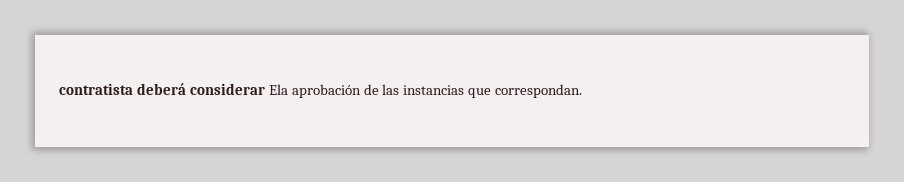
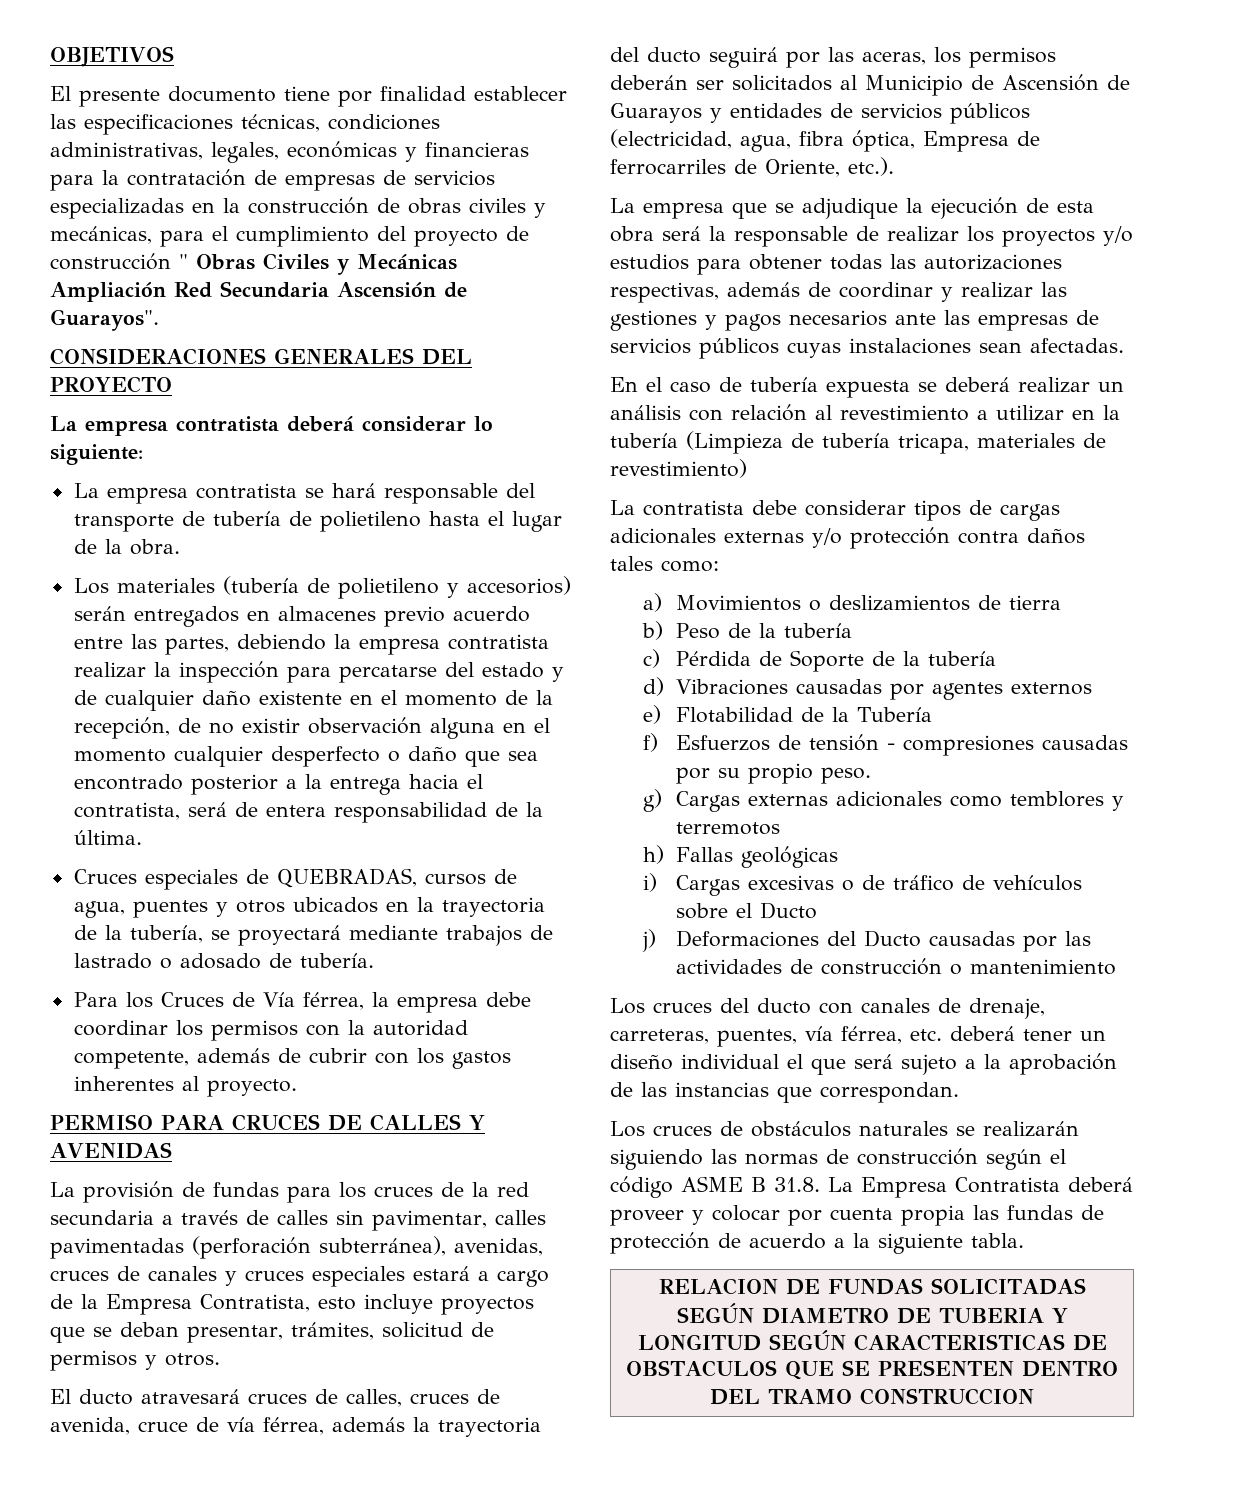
- contratista deberá considerar Ela aprobación de las instancias que correspondan.
+ OBJETIVOS
+ El presente documento tiene por finalidad establecer las especificaciones técnicas, condiciones administrativas, legales, económicas y financieras para la contratación de empresas de servicios especializadas en la construcción de obras civiles y mecánicas, para el cumplimiento del proyecto de construcción " Obras Civiles y Mecánicas Ampliación Red Secundaria Ascensión de Guarayos".
+ CONSIDERACIONES GENERALES DEL PROYECTO
+ La empresa contratista deberá considerar lo siguiente:
+ La empresa contratista se hará responsable del transporte de tubería de polietileno hasta el lugar de la obra.
+ Los materiales (tubería de polietileno y accesorios) serán entregados en almacenes previo acuerdo entre las partes, debiendo la empresa contratista realizar la inspección para percatarse del estado y de cualquier daño existente en el momento de la recepción, de no existir observación alguna en el momento cualquier desperfecto o daño que sea encontrado posterior a la entrega hacia el contratista, será de entera responsabilidad de la última.
+ Cruces especiales de QUEBRADAS, cursos de agua, puentes y otros ubicados en la trayectoria de la tubería, se proyectará mediante trabajos de lastrado o adosado de tubería.
+ Para los Cruces de Vía férrea, la empresa debe coordinar los permisos con la autoridad competente, además de cubrir con los gastos inherentes al proyecto.
+ PERMISO PARA CRUCES DE CALLES Y AVENIDAS
+ La provisión de fundas para los cruces de la red secundaria a través de calles sin pavimentar, calles pavimentadas (perforación subterránea), avenidas, cruces de canales y cruces especiales estará a cargo de la Empresa Contratista, esto incluye proyectos que se deban presentar, trámites, solicitud de permisos y otros.
+ El ducto atravesará cruces de calles, cruces de avenida, cruce de vía férrea, además la trayectoria del ducto seguirá por las aceras, los permisos deberán ser solicitados al Municipio de Ascensión de Guarayos y entidades de servicios públicos (electricidad, agua, fibra óptica, Empresa de ferrocarriles de Oriente, etc.).
+ La empresa que se adjudique la ejecución de esta obra será la responsable de realizar los proyectos y/o estudios para obtener todas las autorizaciones respectivas, además de coordinar y realizar las gestiones y pagos necesarios ante las empresas de servicios públicos cuyas instalaciones sean afectadas.
+ En el caso de tubería expuesta se deberá realizar un análisis con relación al revestimiento a utilizar en la tubería (Limpieza de tubería tricapa, materiales de revestimiento)
+ La contratista debe considerar tipos de cargas adicionales externas y/o protección contra daños tales como:
+ a) Movimientos o deslizamientos de tierra
+ b) Peso de la tubería
+ c) Pérdida de Soporte de la tubería
+ d) Vibraciones causadas por agentes externos
+ e) Flotabilidad de la Tubería
+ f) Esfuerzos de tensión - compresiones causadas por su propio peso.
+ g) Cargas externas adicionales como temblores y terremotos
+ h) Fallas geológicas
+ i) Cargas excesivas o de tráfico de vehículos sobre el Ducto
+ j) Deformaciones del Ducto causadas por las actividades de construcción o mantenimiento
+ Los cruces del ducto con canales de drenaje, carreteras, puentes, vía férrea, etc. deberá tener un diseño individual el que será sujeto a la aprobación de las instancias que correspondan.
+ Los cruces de obstáculos naturales se realizarán siguiendo las normas de construcción según el código ASME B 31.8. La Empresa Contratista deberá proveer y colocar por cuenta propia las fundas de protección de acuerdo a la siguiente tabla.
+ RELACION DE FUNDAS SOLICITADAS SEGÚN DIAMETRO DE TUBERIA Y LONGITUD SEGÚN CARACTERISTICAS DE OBSTACULOS QUE SE PRESENTEN DENTRO DEL TRAMO CONSTRUCCION

